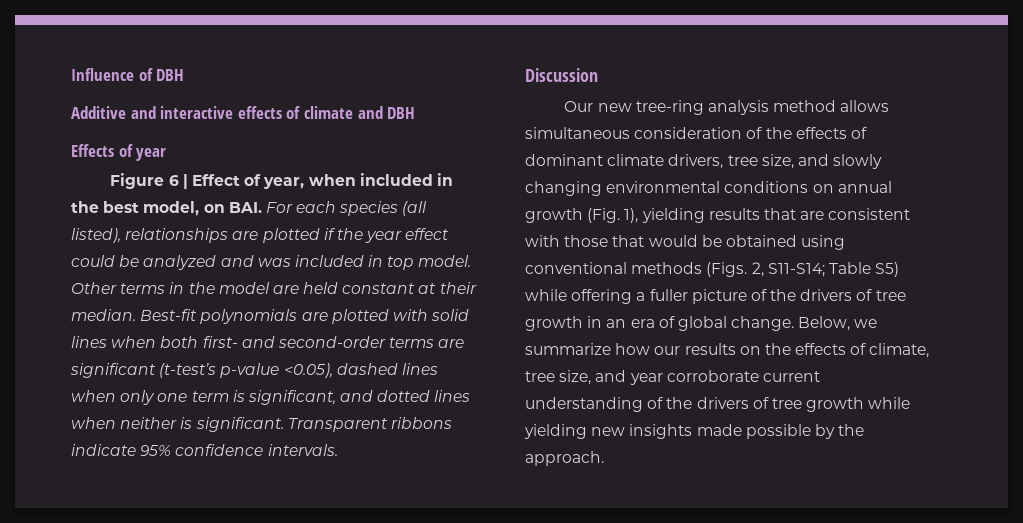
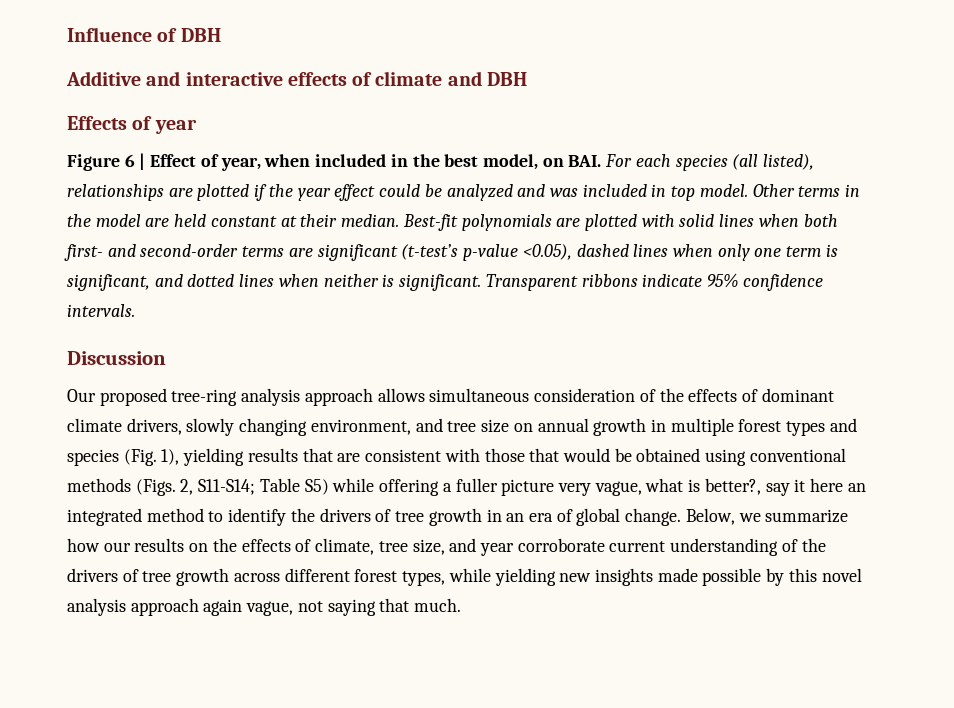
- Our new tree-ring analysis method allows simultaneous consideration of the effects of dominant climate drivers, tree size, and slowly changing environmental conditions on annual growth (Fig. 1), yielding results that are consistent with those that would be obtained using conventional methods (Figs. 2, S11-S14; Table S5) while offering a fuller picture of the drivers of tree growth in an era of global change.
+ Our proposed tree-ring analysis approach allows simultaneous consideration of the effects of dominant climate drivers, slowly changing environment, and tree size on annual growth in multiple forest types and species (Fig. 1), yielding results that are consistent with those that would be obtained using conventional methods (Figs. 2, S11-S14; Table S5) while offering a fuller picture very vague, what is better?, say it here an integrated method to identify the drivers of tree growth in an era of global change.
- Below, we summarize how our results on the effects of climate, tree size, and year corroborate current understanding of the drivers of tree growth while yielding new insights made possible by the approach.
+ Below, we summarize how our results on the effects of climate, tree size, and year corroborate current understanding of the drivers of tree growth across different forest types, while yielding new insights made possible by this novel analysis approach again vague, not saying that much.

